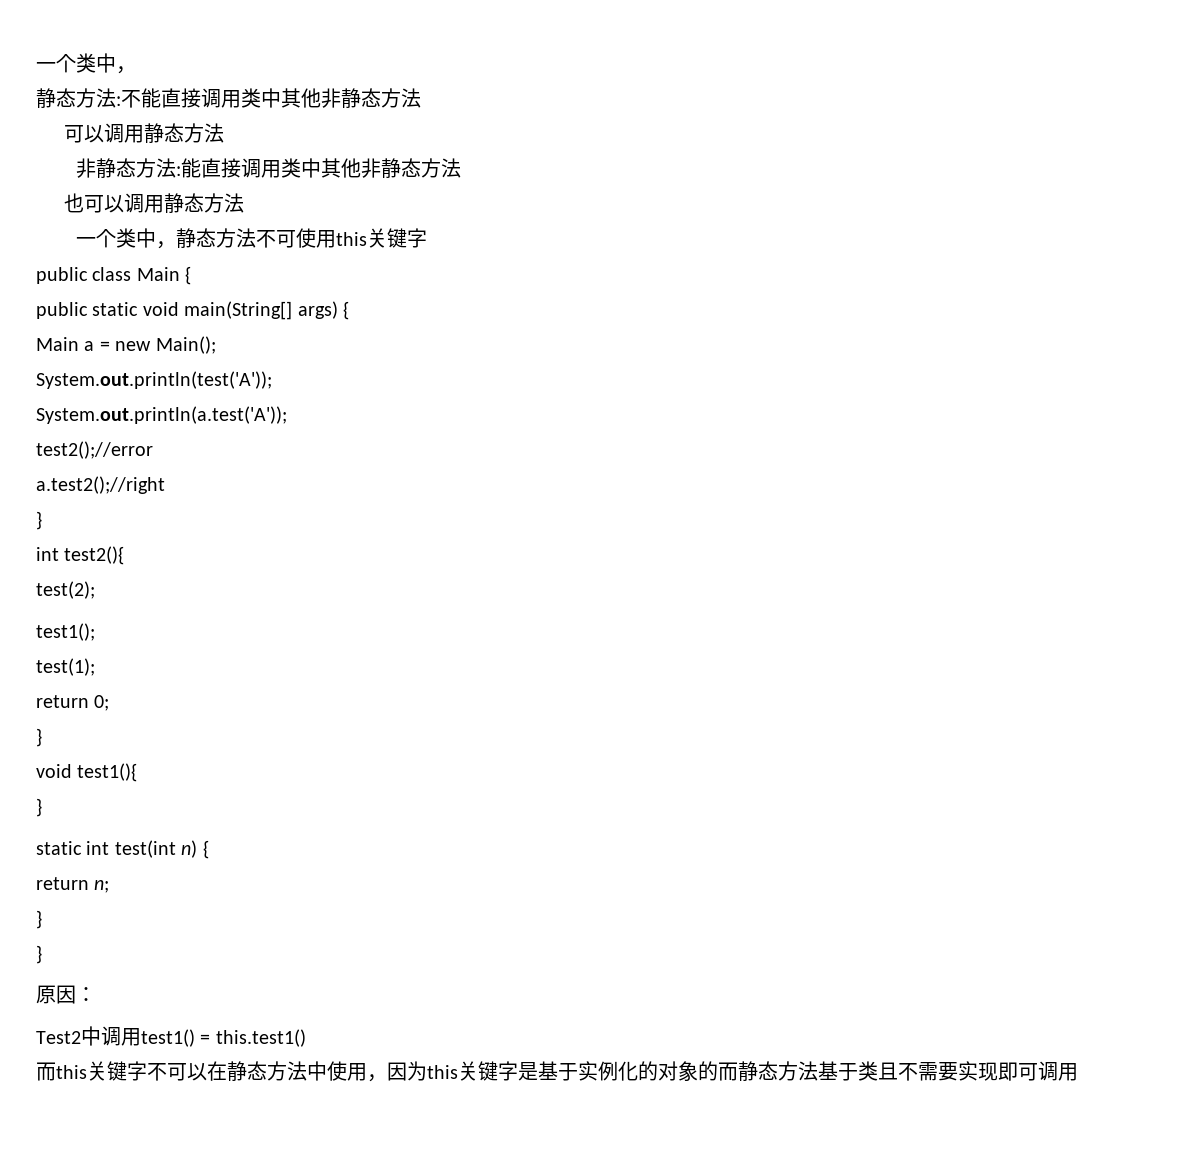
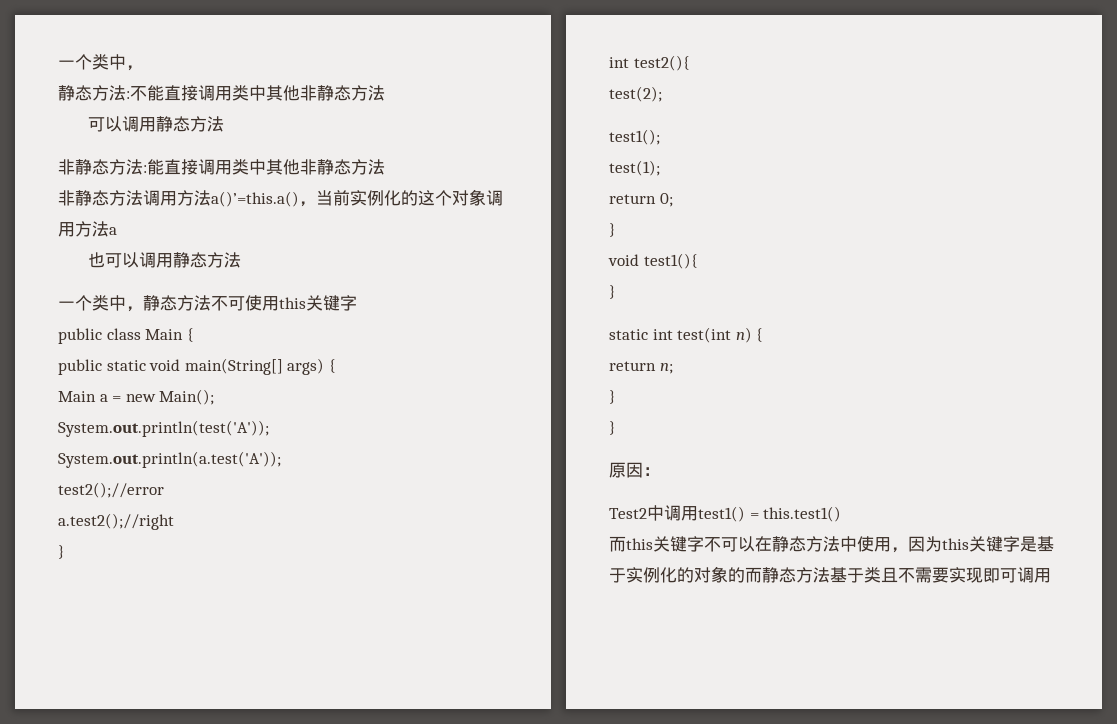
+ 非静态方法调用方法a()’=this.a()，当前实例化的这个对象调用方法a

